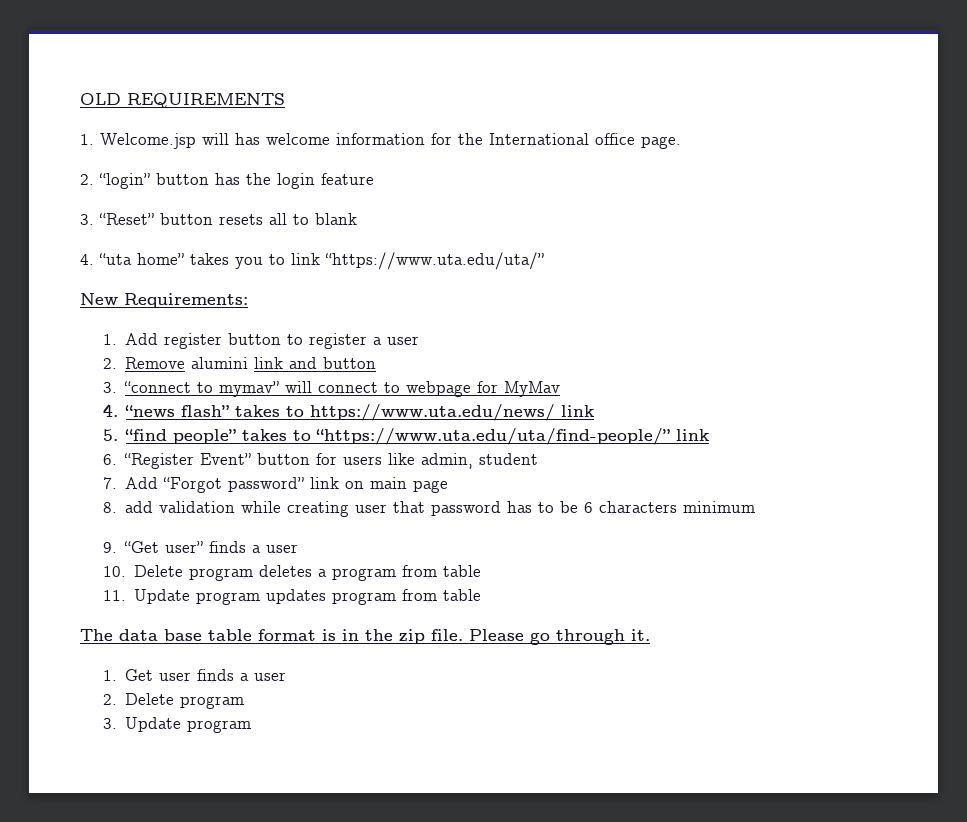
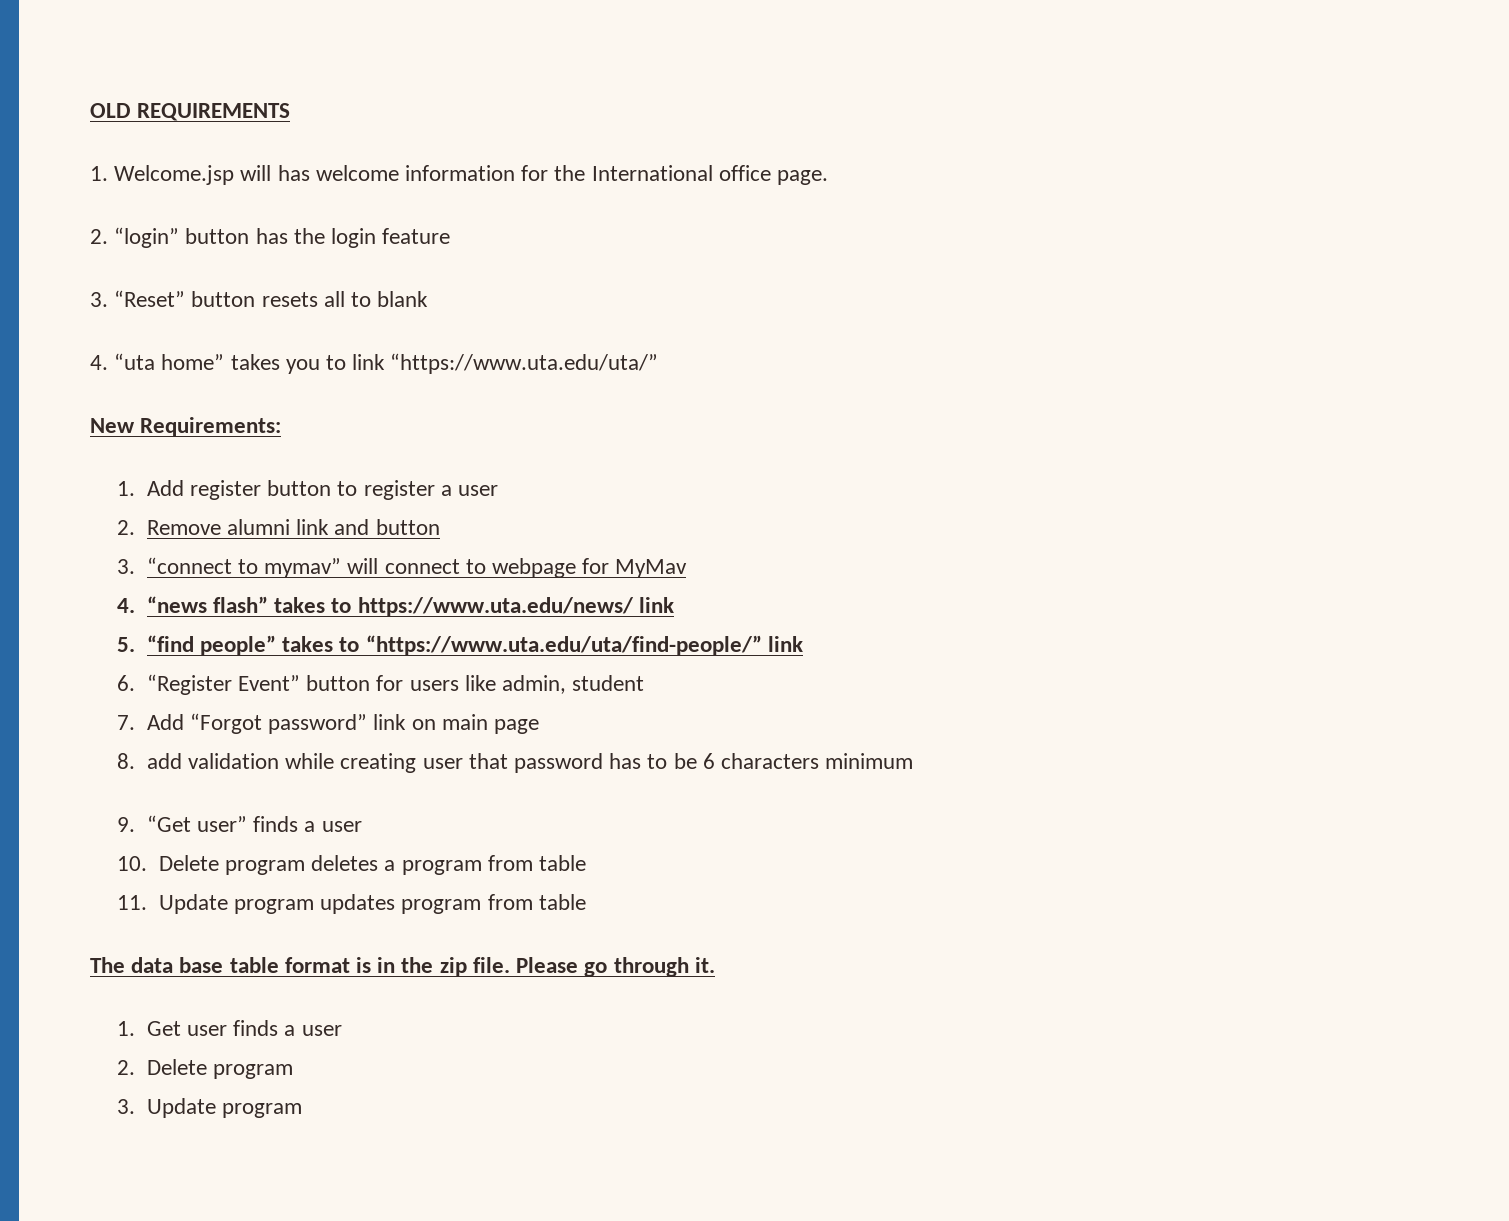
- 2. Remove alumini link and button
+ 2. Remove alumni link and button

